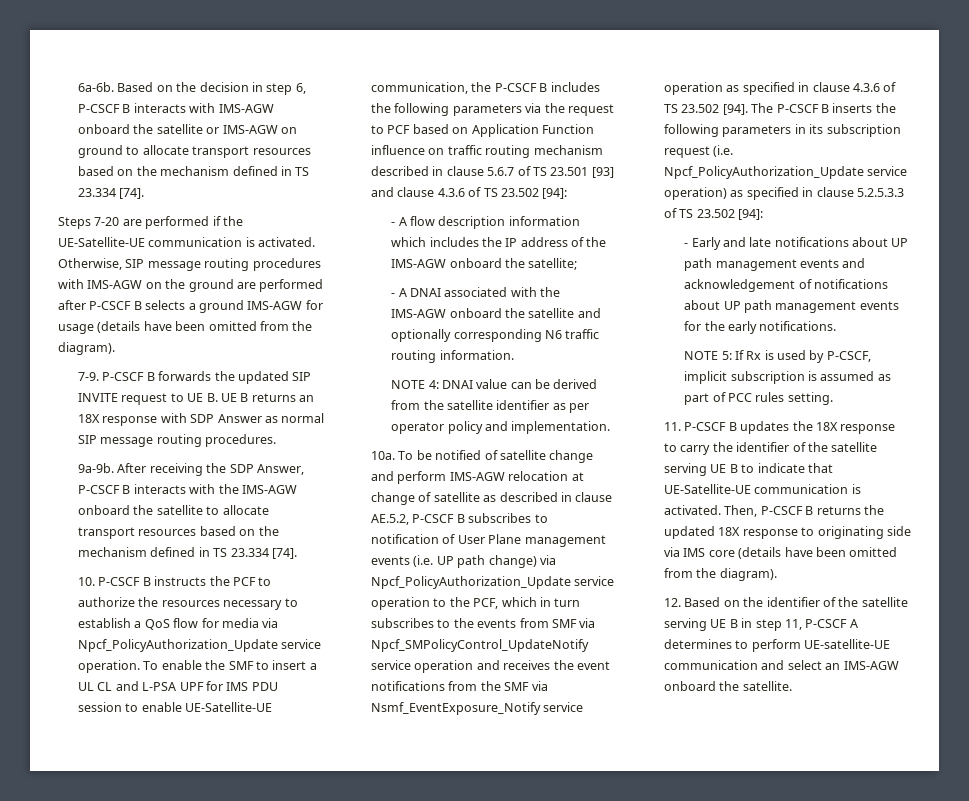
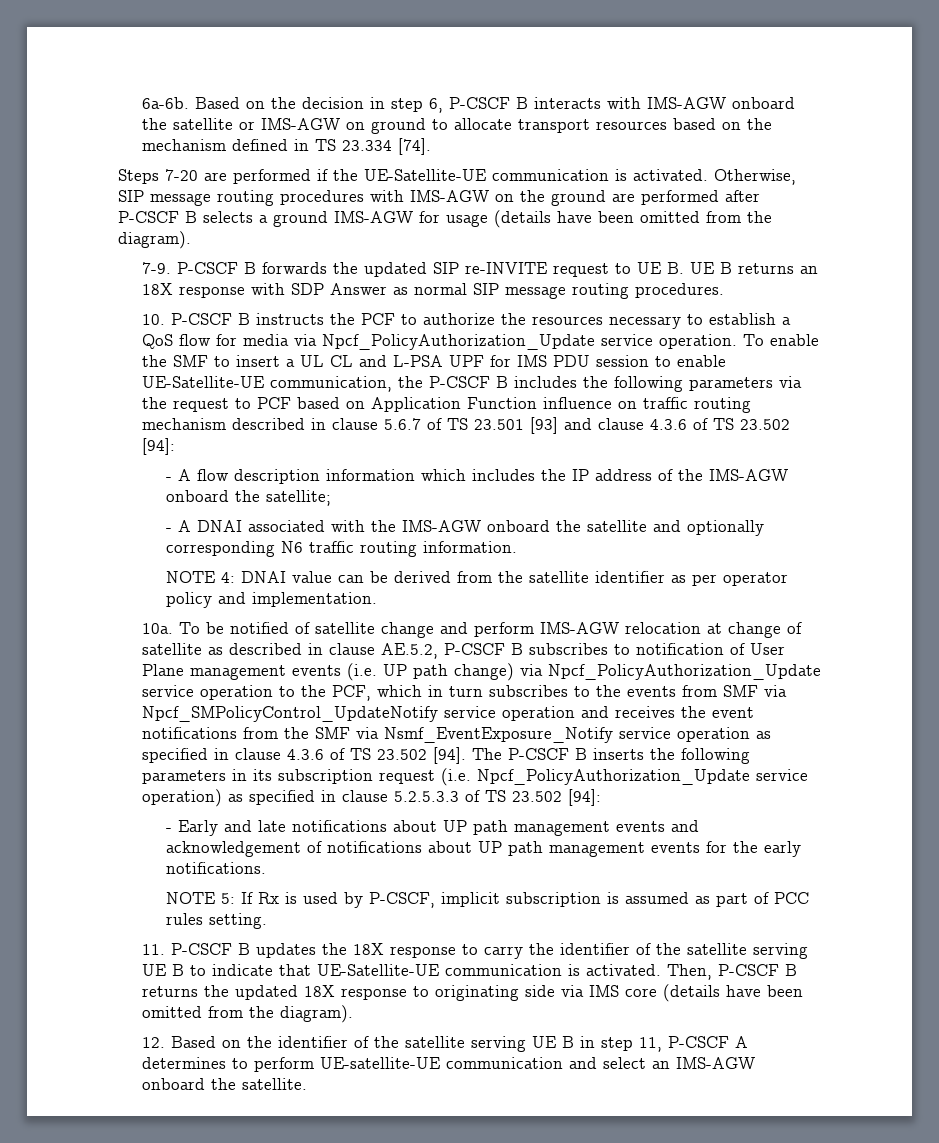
- P-CSCF B forwards the updated SIP INVITE request to UE B. UE B returns an 18X response with SDP Answer as normal SIP message routing procedures.
+ P-CSCF B forwards the updated SIP re-INVITE request to UE B. UE B returns an 18X response with SDP Answer as normal SIP message routing procedures.
- 9a-9b. After receiving the SDP Answer, P-CSCF B interacts with the IMS-AGW onboard the satellite to allocate transport resources based on the mechanism defined in TS 23.334 [74].

